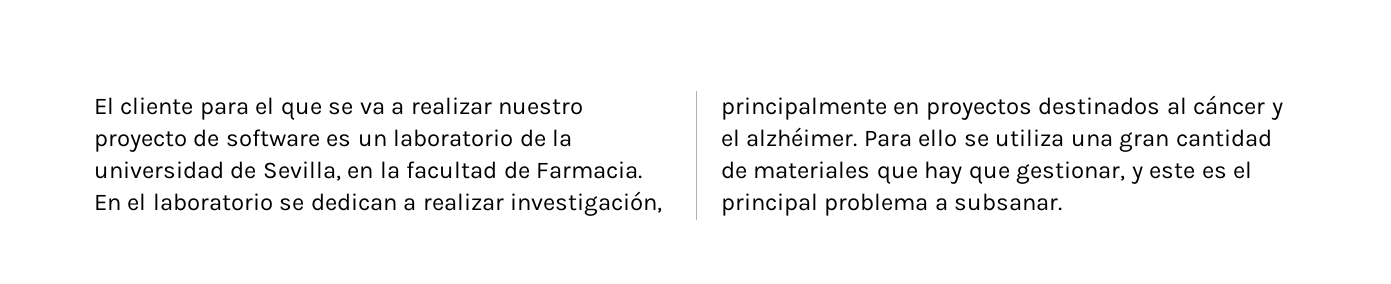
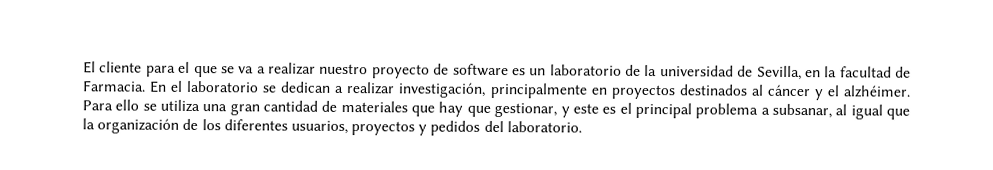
- Para ello se utiliza una gran cantidad de materiales que hay que gestionar, y este es el principal problema a subsanar.
+ Para ello se utiliza una gran cantidad de materiales que hay que gestionar, y este es el principal problema a subsanar, al igual que la organización de los diferentes usuarios, proyectos y pedidos del laboratorio.

